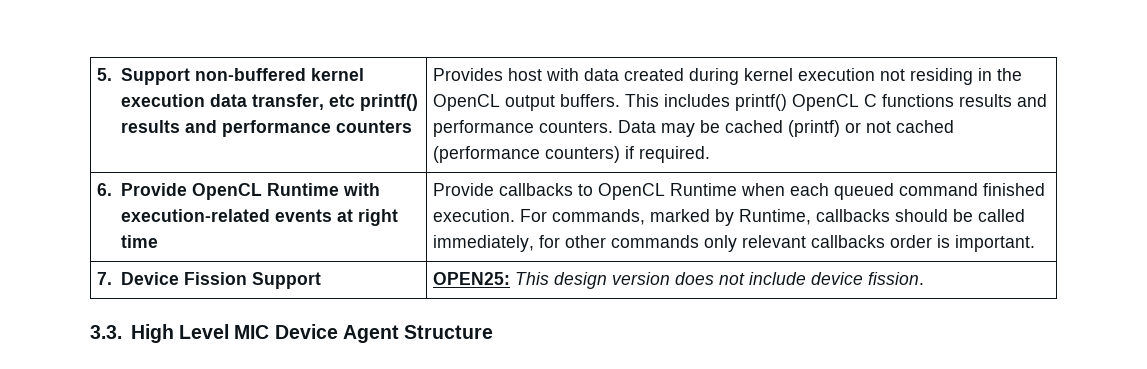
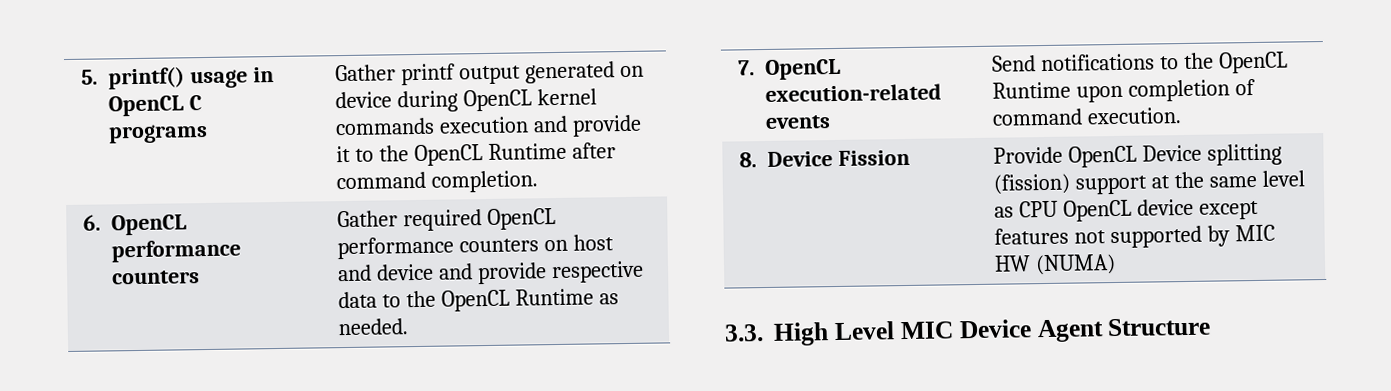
- 5. Support non-buffered kernel execution data transfer, etc printf() results and performance counters | Provides host with data created during kernel execution not residing in the OpenCL output buffers. This includes printf() OpenCL C functions results and performance counters. Data may be cached (printf) or not cached (performance counters) if required.
- 6. Provide OpenCL Runtime with execution-related events at right time | Provide callbacks to OpenCL Runtime when each queued command finished execution. For commands, marked by Runtime, callbacks should be called immediately, for other commands only relevant callbacks order is important.
- 7. Device Fission Support | OPEN25: This design version does not include device fission.
+ 5. printf() usage in OpenCL C programs | Gather printf output generated on device during OpenCL kernel commands execution and provide it to the OpenCL Runtime after command completion.
+ 6. OpenCL performance counters | Gather required OpenCL performance counters on host and device and provide respective data to the OpenCL Runtime as needed.
+ 7. OpenCL execution-related events | Send notifications to the OpenCL Runtime upon completion of command execution.
+ 8. Device Fission | Provide OpenCL Device splitting (fission) support at the same level as CPU OpenCL device except features not supported by MIC HW (NUMA)

